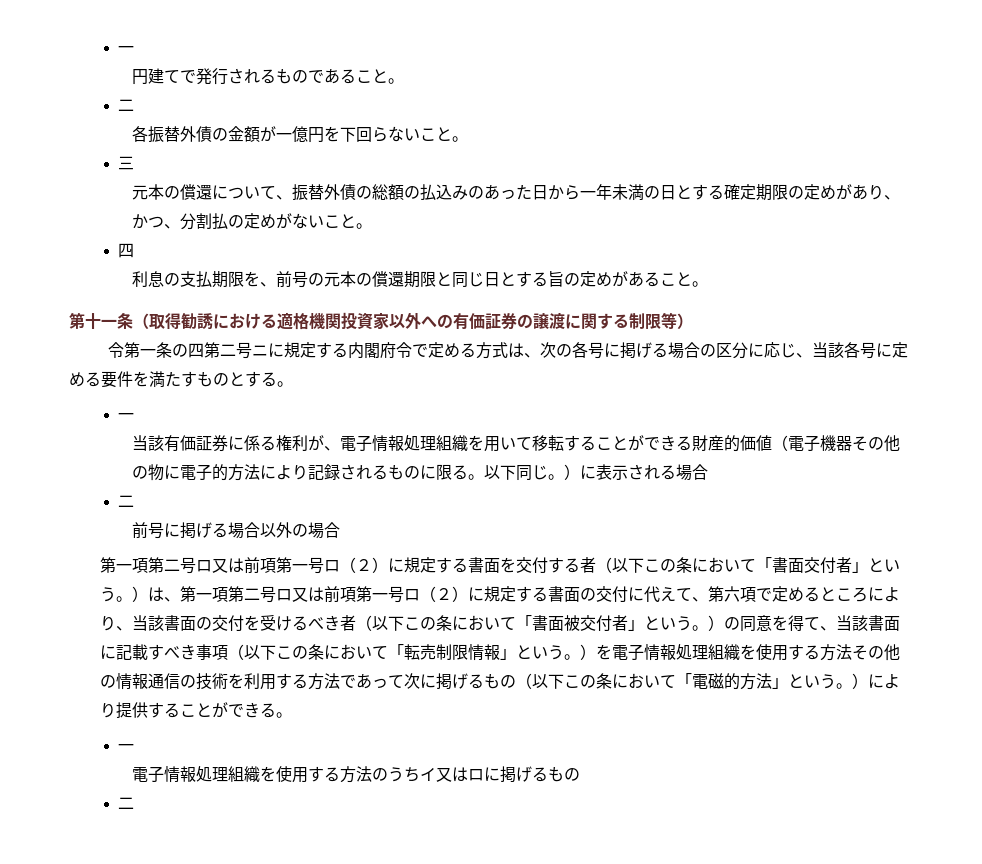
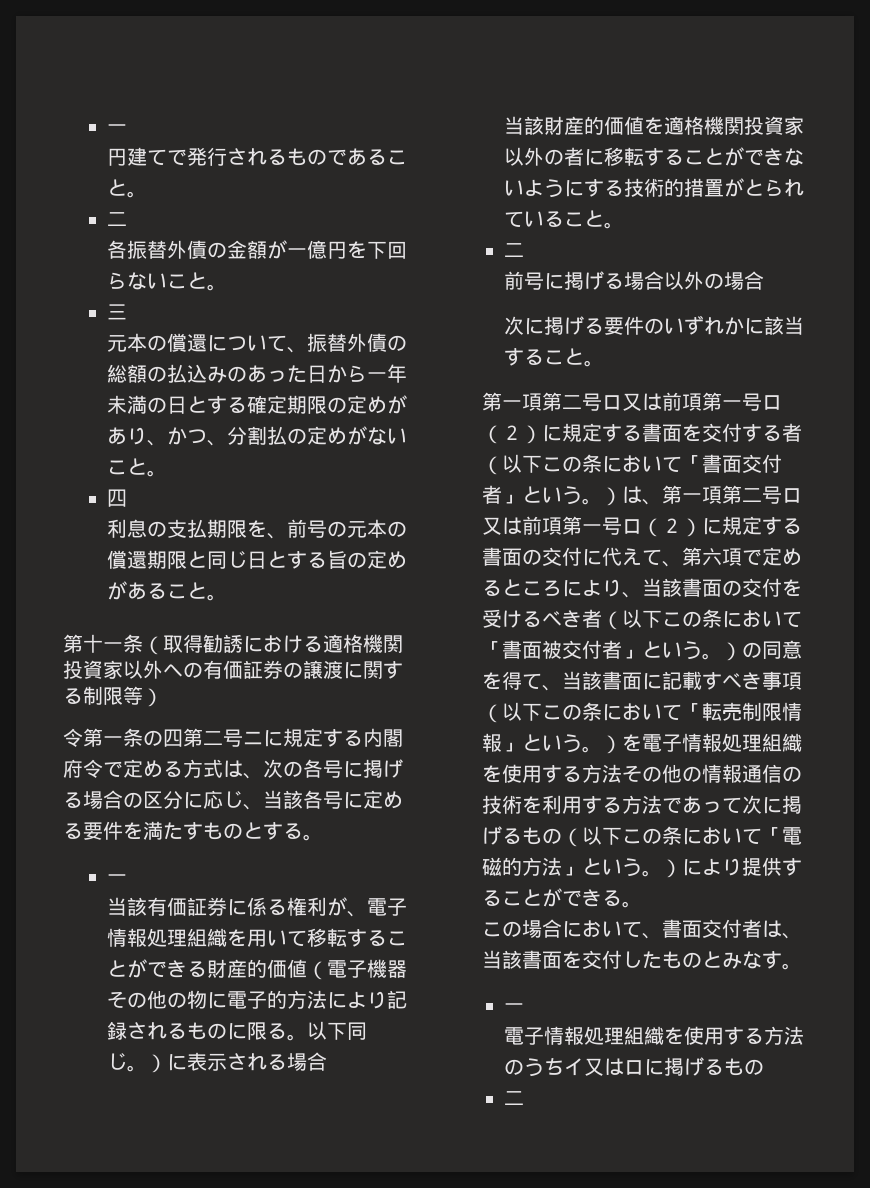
+ 当該財産的価値を適格機関投資家以外の者に移転することができないようにする技術的措置がとられていること。
+ 次に掲げる要件のいずれかに該当すること。
+ この場合において、書面交付者は、当該書面を交付したものとみなす。

